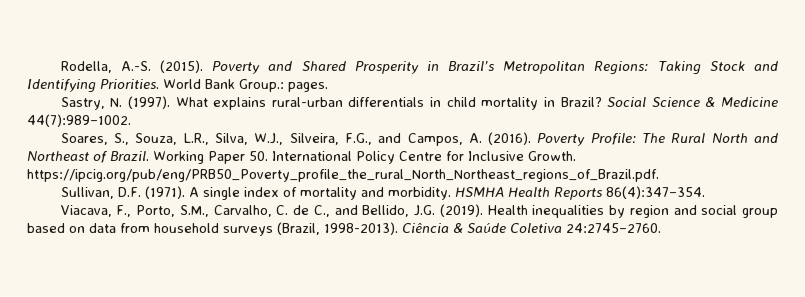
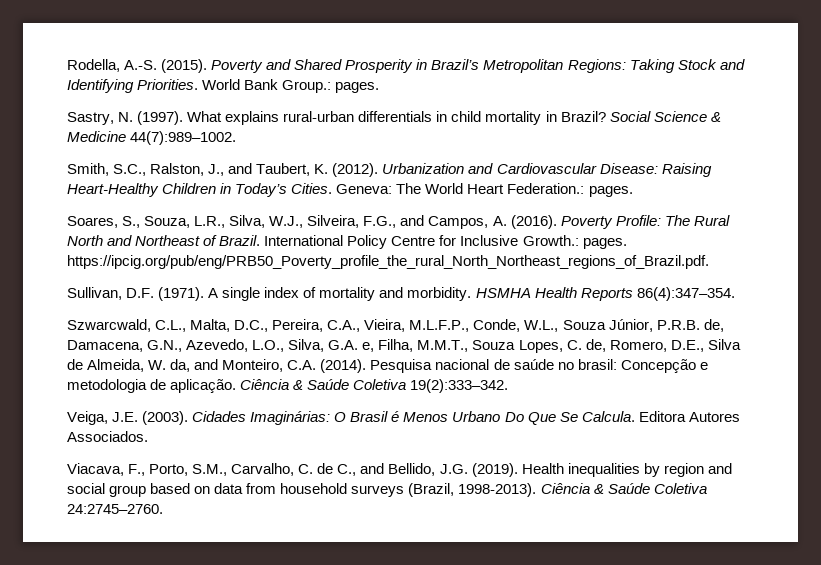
+ Smith, S.C., Ralston, J., and Taubert, K. (2012). Urbanization and Cardiovascular Disease: Raising Heart-Healthy Children in Today’s Cities. Geneva: The World Heart Federation.: pages.
- Working Paper 50. International Policy Centre for Inclusive Growth. https://ipcig.org/pub/eng/PRB50_Poverty_profile_the_rural_North_Northeast_regions_of_Brazil.pdf.
+ International Policy Centre for Inclusive Growth.: pages. https://ipcig.org/pub/eng/PRB50_Poverty_profile_the_rural_North_Northeast_regions_of_Brazil.pdf.
+ Szwarcwald, C.L., Malta, D.C., Pereira, C.A., Vieira, M.L.F.P., Conde, W.L., Souza Júnior, P.R.B. de, Damacena, G.N., Azevedo, L.O., Silva, G.A. e, Filha, M.M.T., Souza Lopes, C. de, Romero, D.E., Silva de Almeida, W. da, and Monteiro, C.A. (2014). Pesquisa nacional de saúde no brasil: Concepção e metodologia de aplicação. Ciência & Saúde Coletiva 19(2):333–342.
+ Veiga, J.E. (2003). Cidades Imaginárias: O Brasil é Menos Urbano Do Que Se Calcula. Editora Autores Associados.

